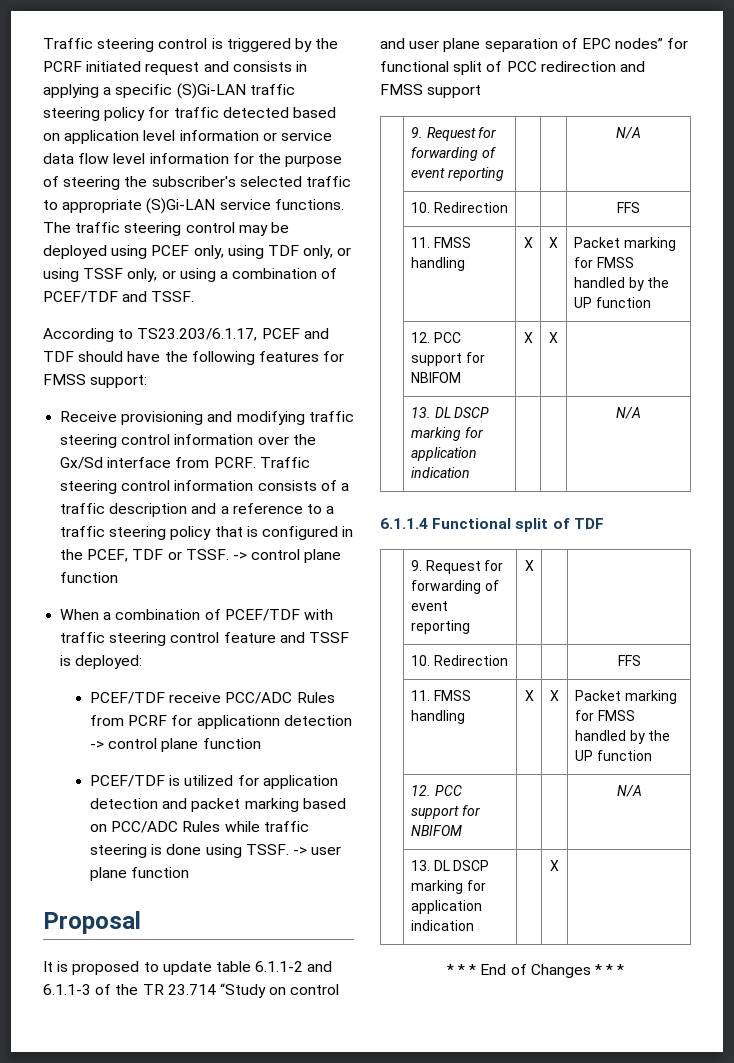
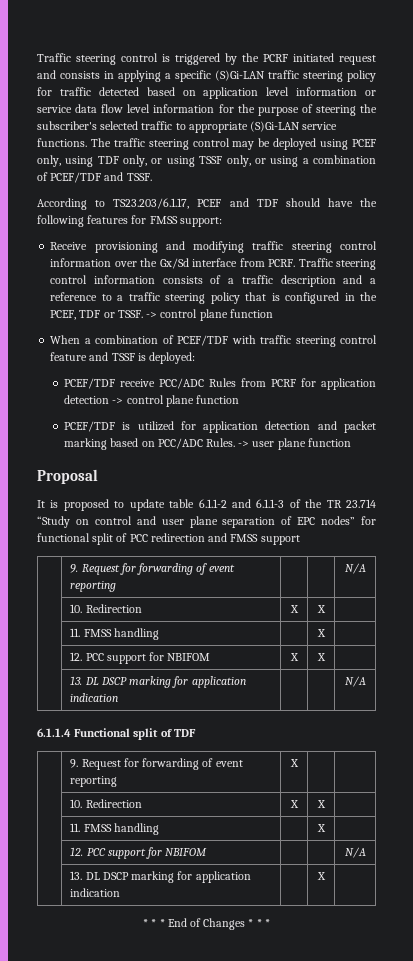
- PCEF/TDF receive PCC/ADC Rules from PCRF for applicationn detection -> control plane function
+ PCEF/TDF receive PCC/ADC Rules from PCRF for application detection -> control plane function
- PCEF/TDF is utilized for application detection and packet marking based on PCC/ADC Rules while traffic steering is done using TSSF.
+ PCEF/TDF is utilized for application detection and packet marking based on PCC/ADC Rules.
  | 9. Request for forwarding of event reporting | | | N/A
- | 10. Redirection | | | FFS
- | 11. FMSS handling | X | X | Packet marking for FMSS handled by the UP function
+ | 10. Redirection | X | X |
+ | 11. FMSS handling | | X |
  | 9. Request for forwarding of event reporting | X | |
- | 10. Redirection | | | FFS
- | 11. FMSS handling | X | X | Packet marking for FMSS handled by the UP function
+ | 10. Redirection | X | X |
+ | 11. FMSS handling | | X |

